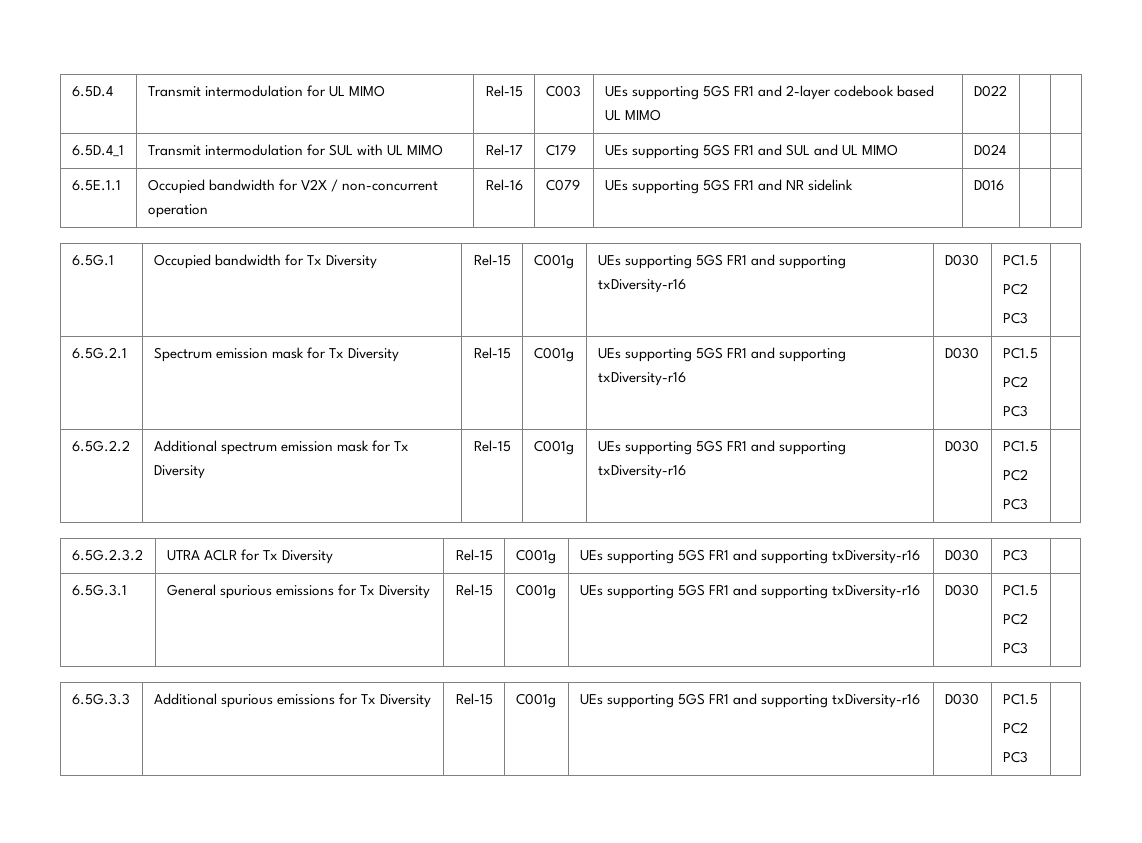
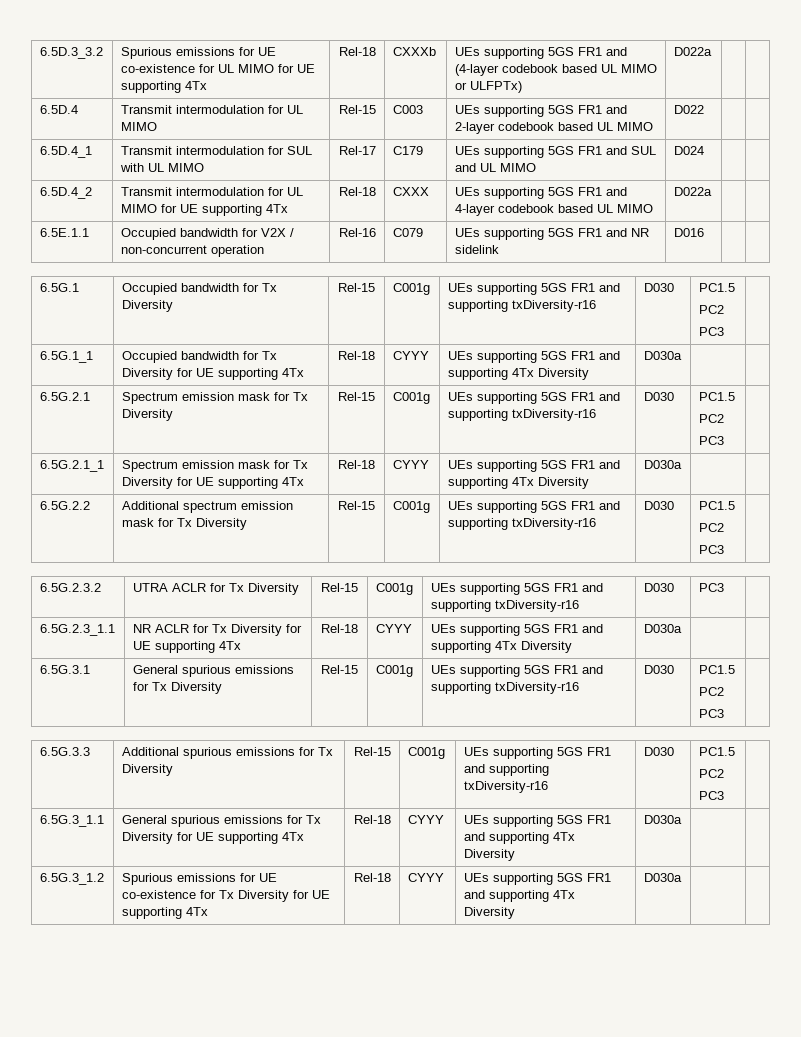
+ 6.5D.3_3.2 | Spurious emissions for UE co-existence for UL MIMO for UE supporting 4Tx | Rel-18 | CXXXb | UEs supporting 5GS FR1 and (4-layer codebook based UL MIMO or ULFPTx) | D022a | |
+ 6.5D.4_2 | Transmit intermodulation for UL MIMO for UE supporting 4Tx | Rel-18 | CXXX | UEs supporting 5GS FR1 and 4-layer codebook based UL MIMO | D022a | |
+ 6.5G.1_1 | Occupied bandwidth for Tx Diversity for UE supporting 4Tx | Rel-18 | CYYY | UEs supporting 5GS FR1 and supporting 4Tx Diversity | D030a | |
+ 6.5G.2.1_1 | Spectrum emission mask for Tx Diversity for UE supporting 4Tx | Rel-18 | CYYY | UEs supporting 5GS FR1 and supporting 4Tx Diversity | D030a | |
+ 6.5G.2.3_1.1 | NR ACLR for Tx Diversity for UE supporting 4Tx | Rel-18 | CYYY | UEs supporting 5GS FR1 and supporting 4Tx Diversity | D030a | |
+ 6.5G.3_1.1 | General spurious emissions for Tx Diversity for UE supporting 4Tx | Rel-18 | CYYY | UEs supporting 5GS FR1 and supporting 4Tx Diversity | D030a | |
+ 6.5G.3_1.2 | Spurious emissions for UE co-existence for Tx Diversity for UE supporting 4Tx | Rel-18 | CYYY | UEs supporting 5GS FR1 and supporting 4Tx Diversity | D030a | |

